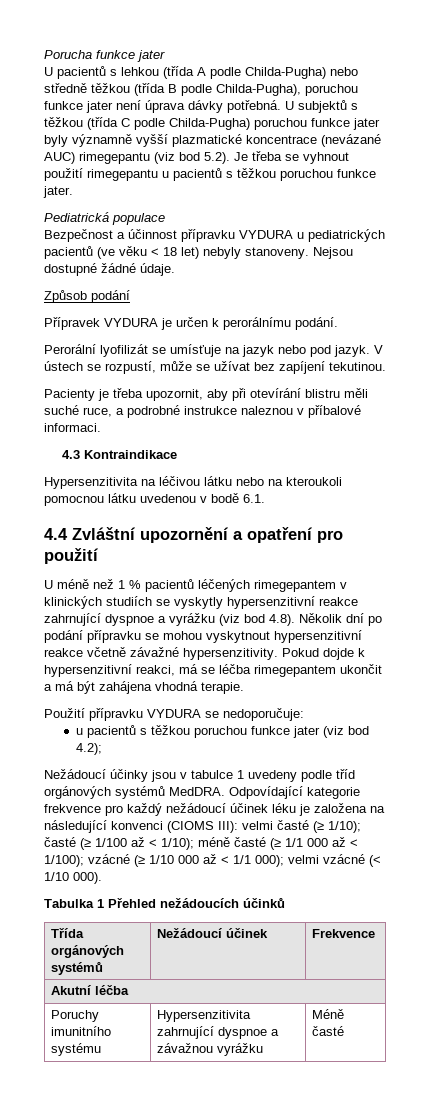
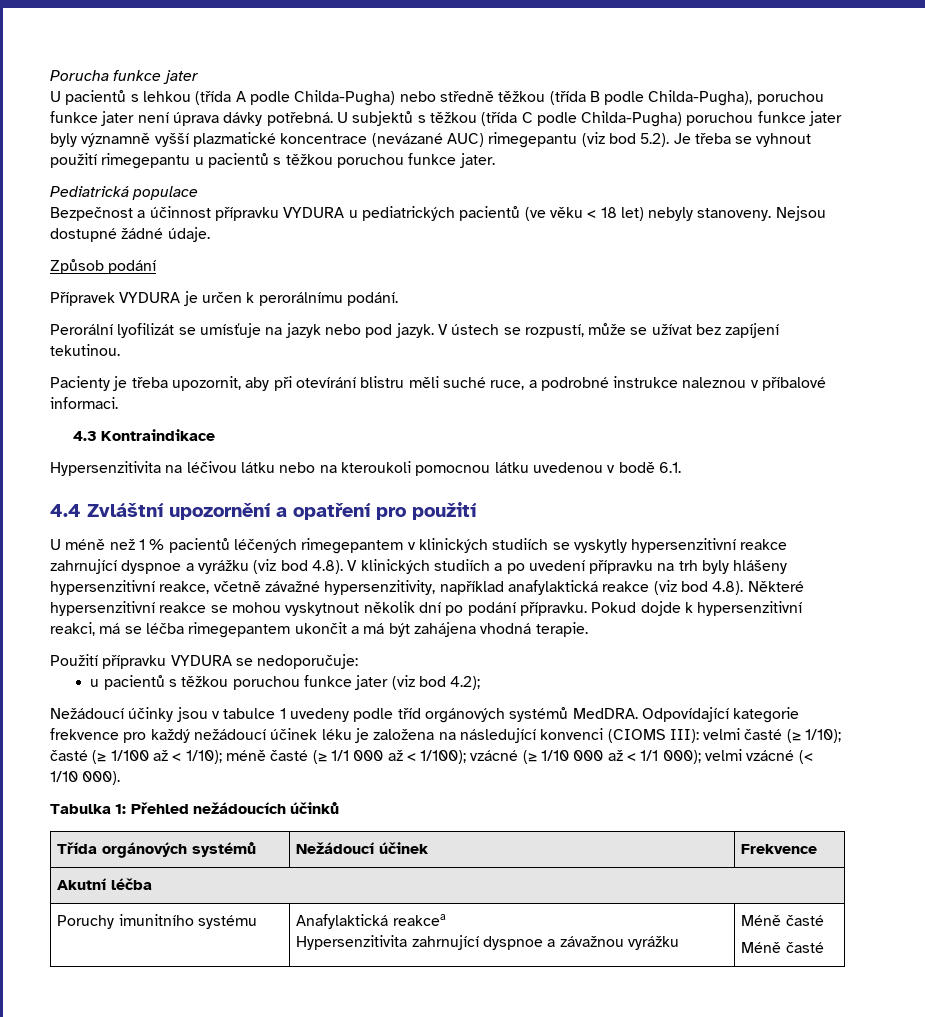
- U méně než 1 % pacientů léčených rimegepantem v klinických studiích se vyskytly hypersenzitivní reakce zahrnující dyspnoe a vyrážku (viz bod 4.8). Několik dní po podání přípravku se mohou vyskytnout hypersenzitivní reakce včetně závažné hypersenzitivity.
+ U méně než 1 % pacientů léčených rimegepantem v klinických studiích se vyskytly hypersenzitivní reakce zahrnující dyspnoe a vyrážku (viz bod 4.8). V klinických studiích a po uvedení přípravku na trh byly hlášeny hypersenzitivní reakce, včetně závažné hypersenzitivity, například anafylaktická reakce (viz bod 4.8). Některé hypersenzitivní reakce se mohou vyskytnout několik dní po podání přípravku.
- Tabulka 1 Přehled nežádoucích účinků
+ Tabulka 1: Přehled nežádoucích účinků
- Poruchy imunitního systému | Hypersenzitivita zahrnující dyspnoe a závažnou vyrážku | Méně časté
+ Poruchy imunitního systému | Anafylaktická reakcea
+ Hypersenzitivita zahrnující dyspnoe a závažnou vyrážku | Méně časté
+ Méně časté

